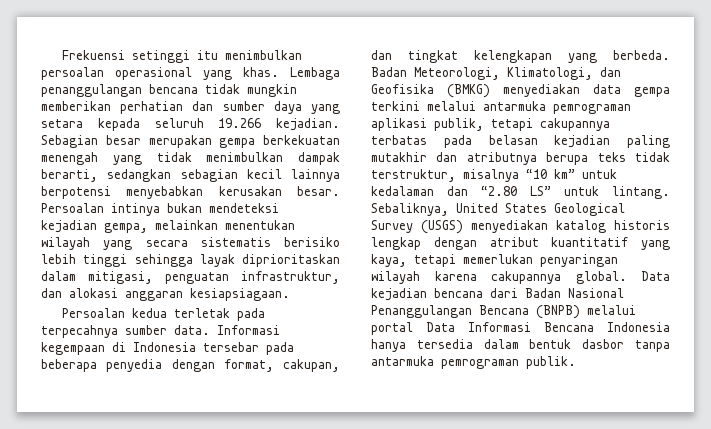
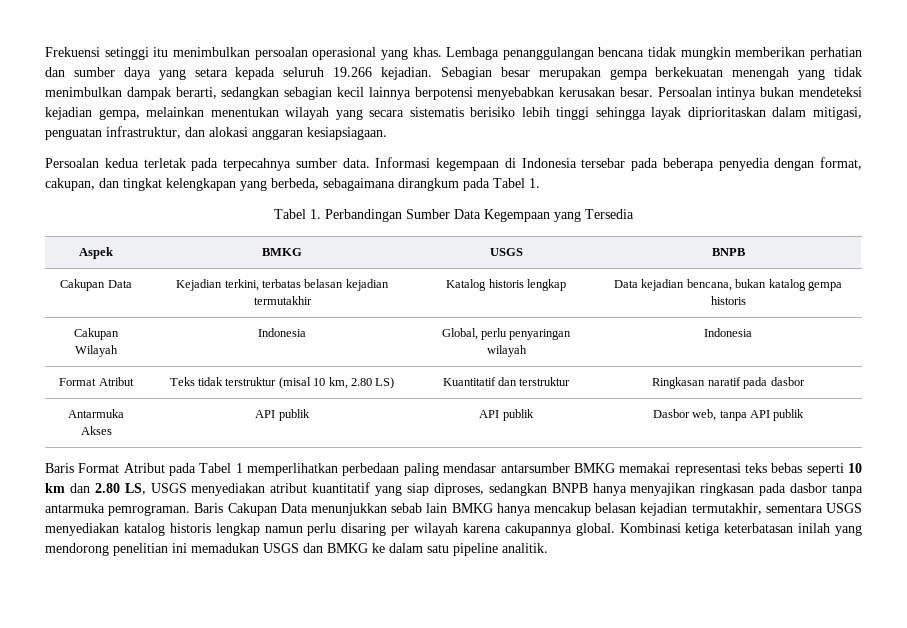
- Informasi kegempaan di Indonesia tersebar pada beberapa penyedia dengan format, cakupan, dan tingkat kelengkapan yang berbeda. Badan Meteorologi, Klimatologi, dan Geofisika (BMKG) menyediakan data gempa terkini melalui antarmuka pemrograman aplikasi publik, tetapi cakupannya terbatas pada belasan kejadian paling mutakhir dan atributnya berupa teks tidak terstruktur, misalnya “10 km” untuk kedalaman dan “2.80 LS” untuk lintang. Sebaliknya, United States Geological Survey (USGS) menyediakan katalog historis lengkap dengan atribut kuantitatif yang kaya, tetapi memerlukan penyaringan wilayah karena cakupannya global. Data kejadian bencana dari Badan Nasional Penanggulangan Bencana (BNPB) melalui portal Data Informasi Bencana Indonesia hanya tersedia dalam bentuk dasbor tanpa antarmuka pemrograman publik.
+ Informasi kegempaan di Indonesia tersebar pada beberapa penyedia dengan format, cakupan, dan tingkat kelengkapan yang berbeda, sebagaimana dirangkum pada Tabel 1.
+ Tabel 1. Perbandingan Sumber Data Kegempaan yang Tersedia
+ Aspek | BMKG | USGS | BNPB
+ Cakupan Data | Kejadian terkini, terbatas belasan kejadian termutakhir | Katalog historis lengkap | Data kejadian bencana, bukan katalog gempa historis
+ Cakupan Wilayah | Indonesia | Global, perlu penyaringan wilayah | Indonesia
+ Format Atribut | Teks tidak terstruktur (misal 10 km, 2.80 LS) | Kuantitatif dan terstruktur | Ringkasan naratif pada dasbor
+ Antarmuka Akses | API publik | API publik | Dasbor web, tanpa API publik
+ Baris Format Atribut pada Tabel 1 memperlihatkan perbedaan paling mendasar antarsumber BMKG memakai representasi teks bebas seperti 10 km dan 2.80 LS, USGS menyediakan atribut kuantitatif yang siap diproses, sedangkan BNPB hanya menyajikan ringkasan pada dasbor tanpa antarmuka pemrograman. Baris Cakupan Data menunjukkan sebab lain BMKG hanya mencakup belasan kejadian termutakhir, sementara USGS menyediakan katalog historis lengkap namun perlu disaring per wilayah karena cakupannya global. Kombinasi ketiga keterbatasan inilah yang mendorong penelitian ini memadukan USGS dan BMKG ke dalam satu pipeline analitik.

